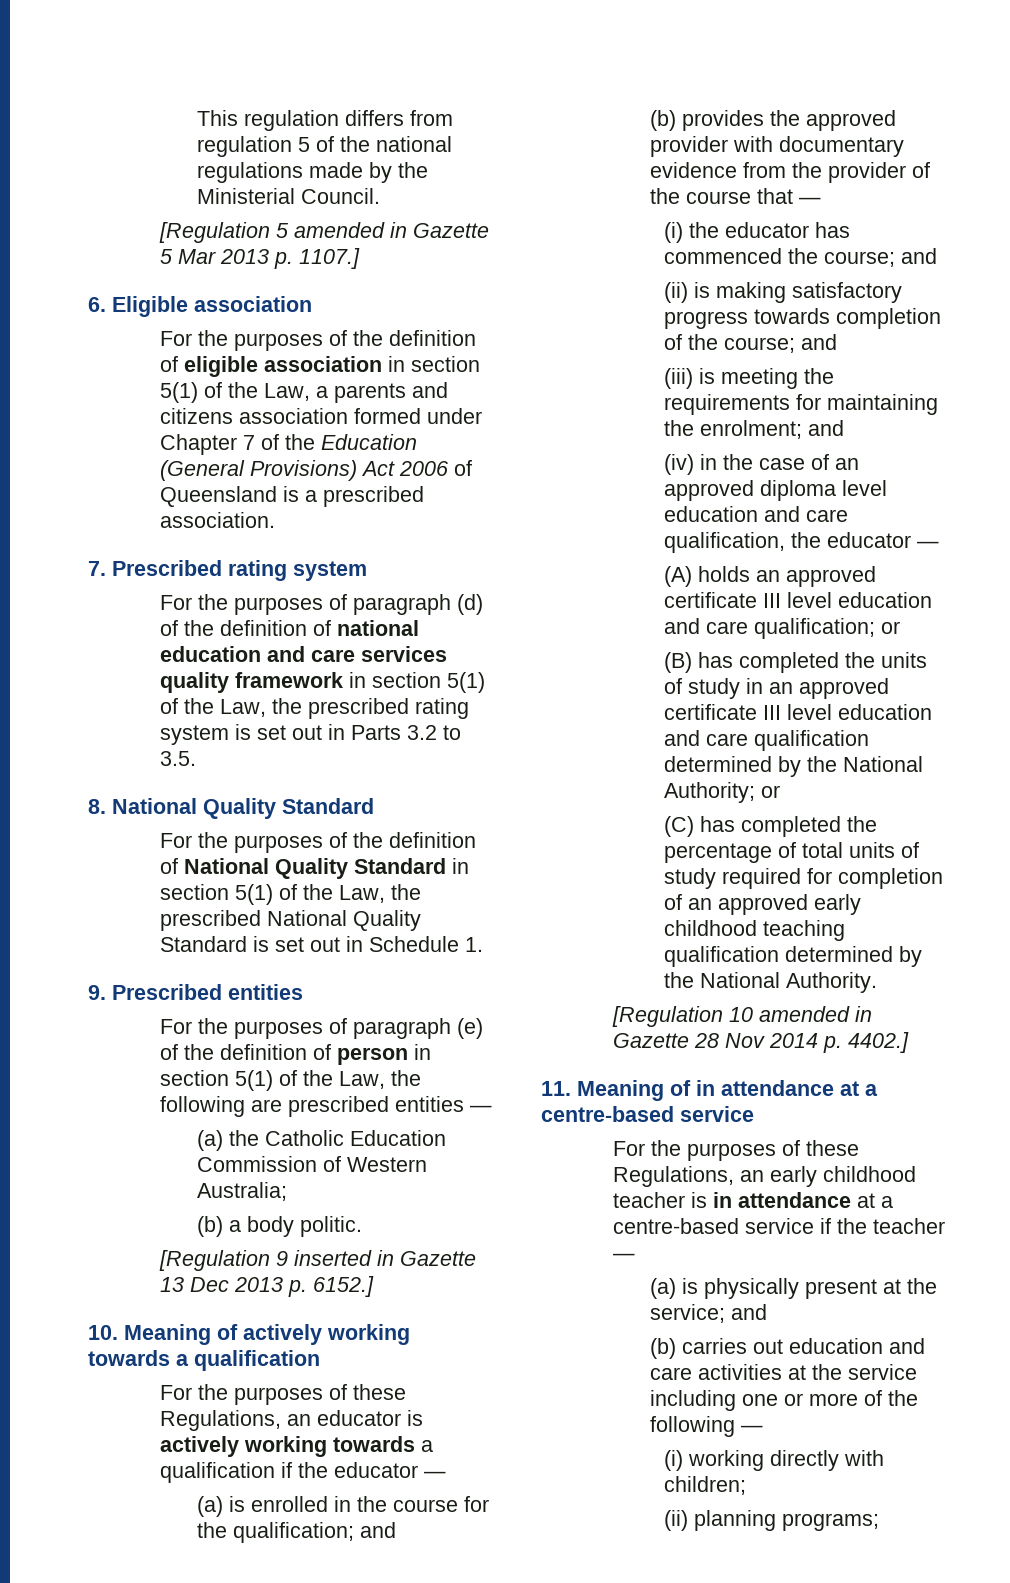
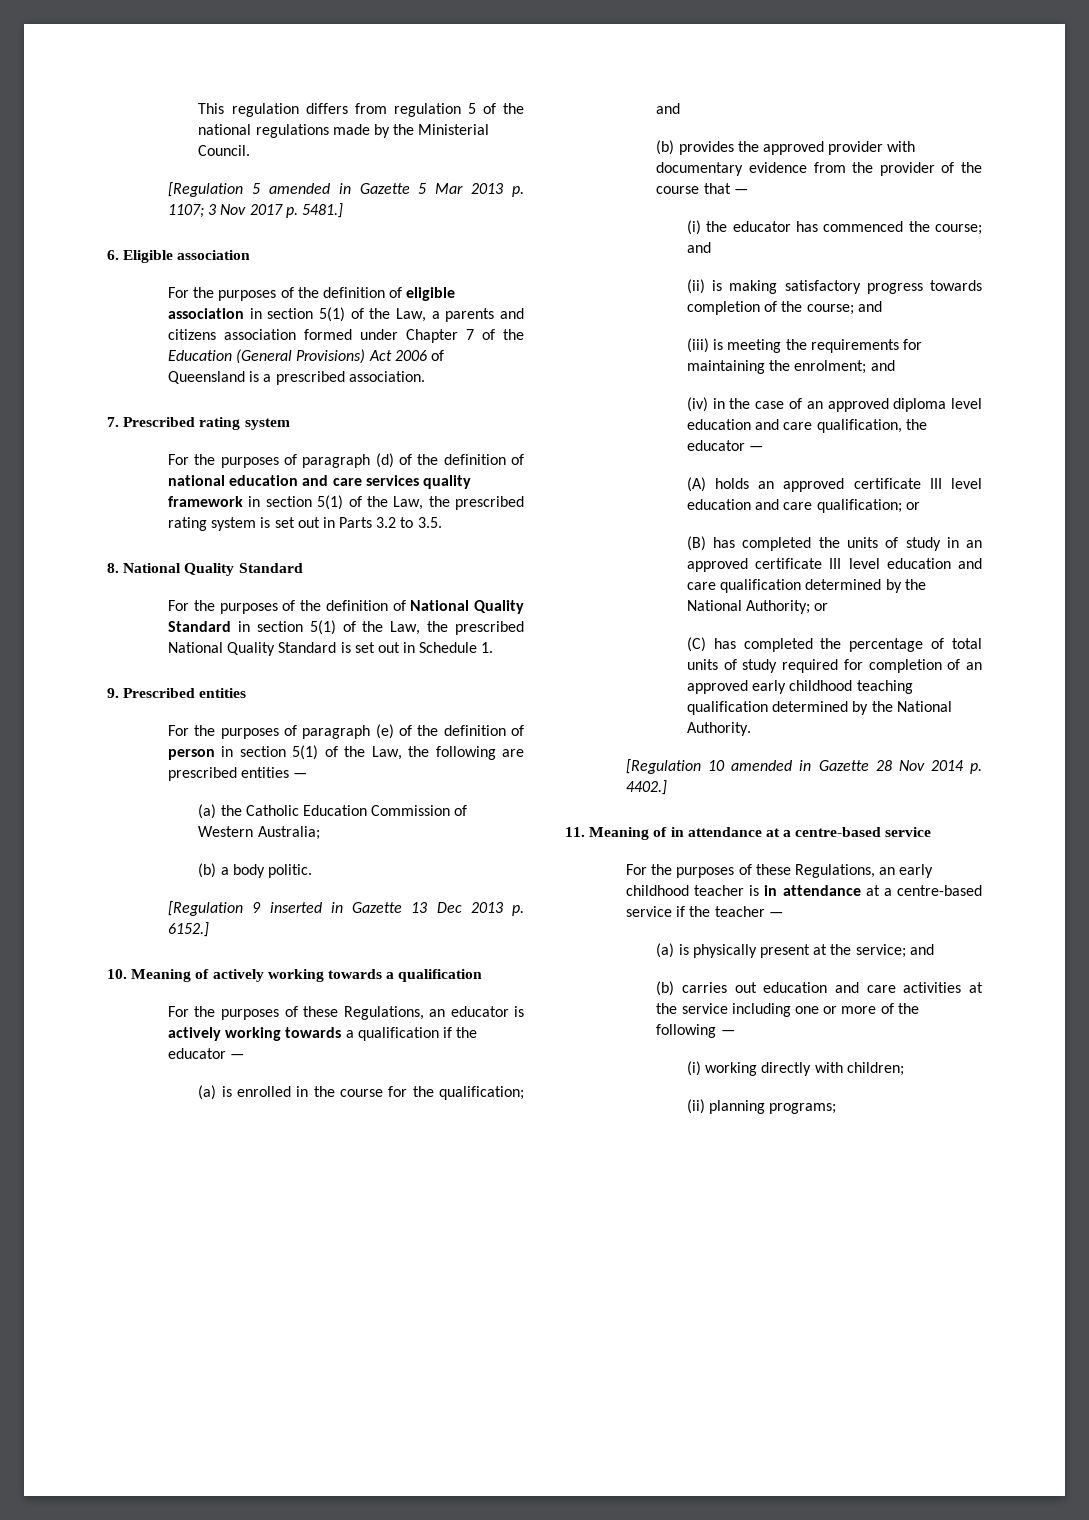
- [Regulation 5 amended in Gazette 5 Mar 2013 p. 1107.]
+ [Regulation 5 amended in Gazette 5 Mar 2013 p. 1107; 3 Nov 2017 p. 5481.]

